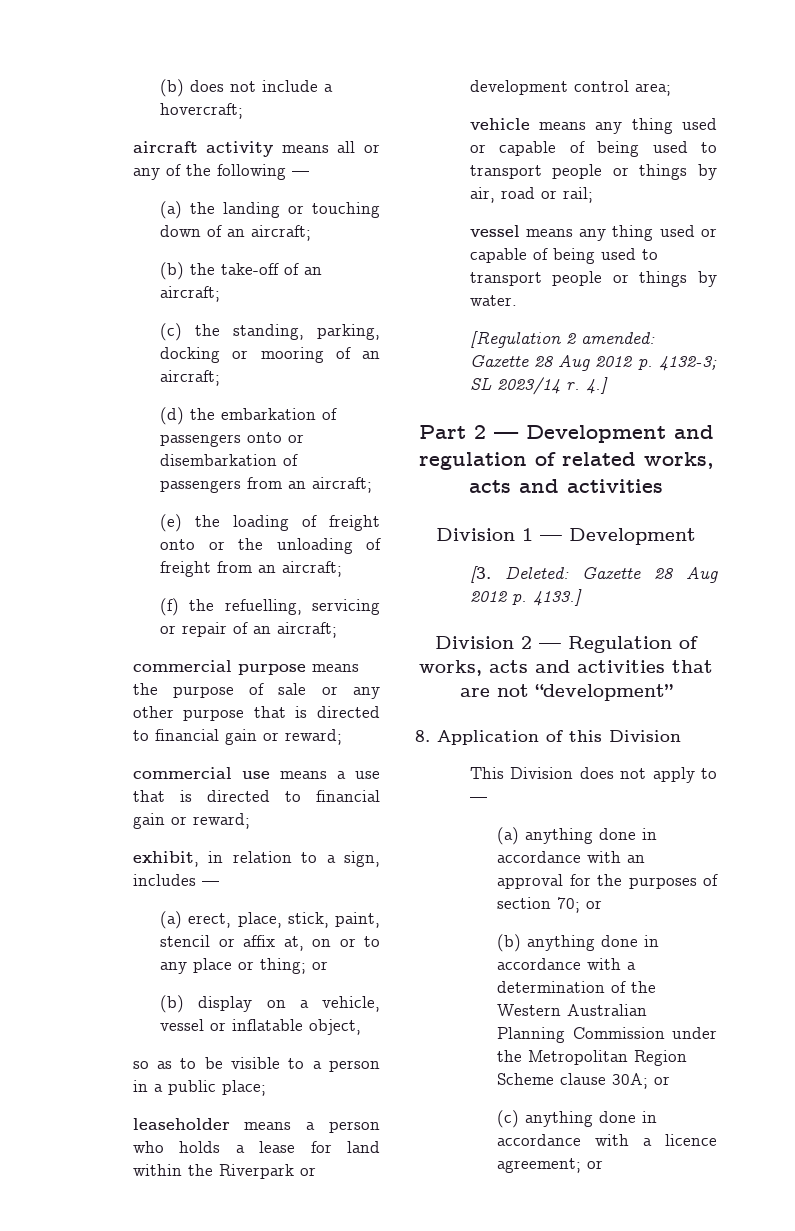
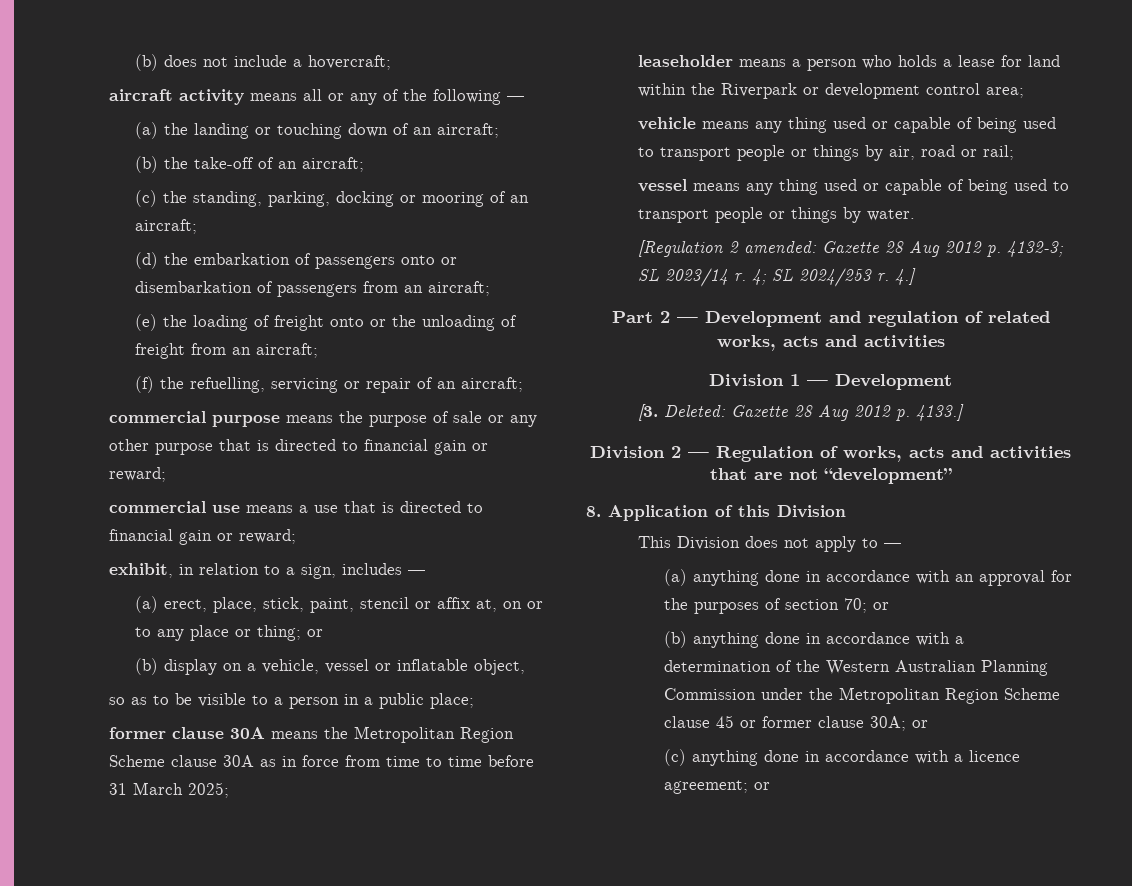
+ former clause 30A means the Metropolitan Region Scheme clause 30A as in force from time to time before 31 March 2025;
+ 4; SL 2024/253 r.
- (b) anything done in accordance with a determination of the Western Australian Planning Commission under the Metropolitan Region Scheme clause 30A; or
+ (b) anything done in accordance with a determination of the Western Australian Planning Commission under the Metropolitan Region Scheme clause 45 or former clause 30A; or

